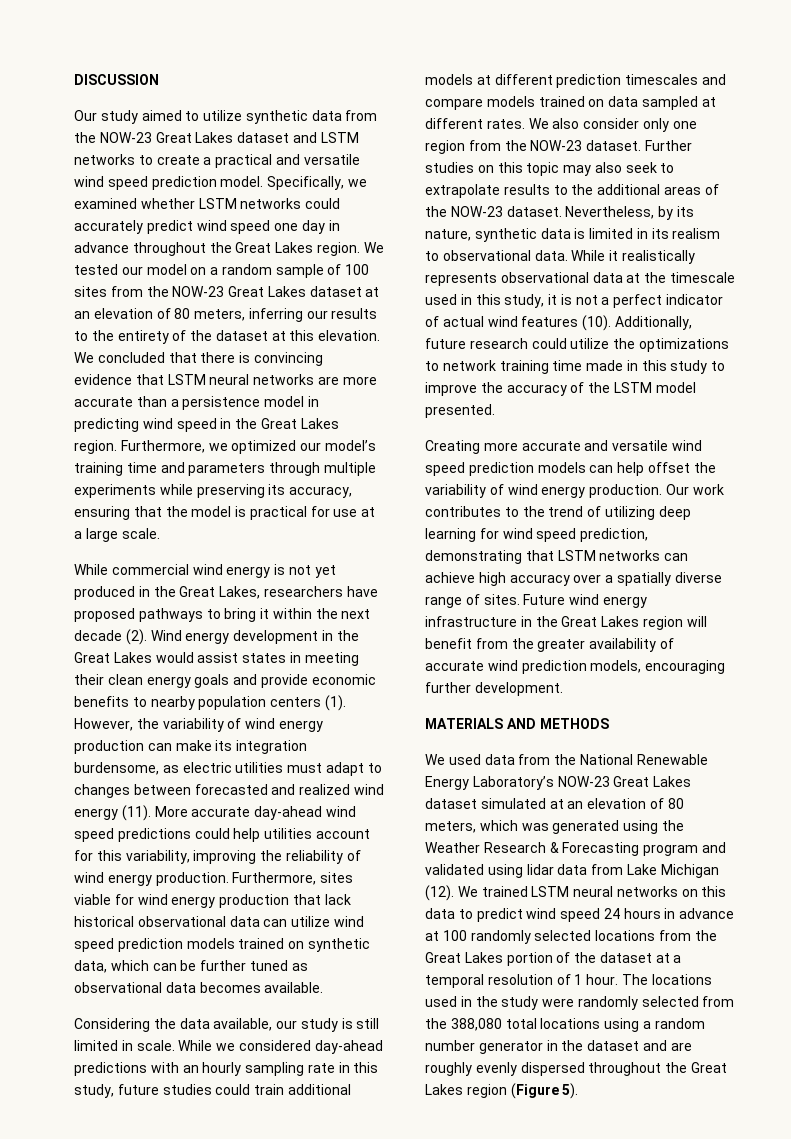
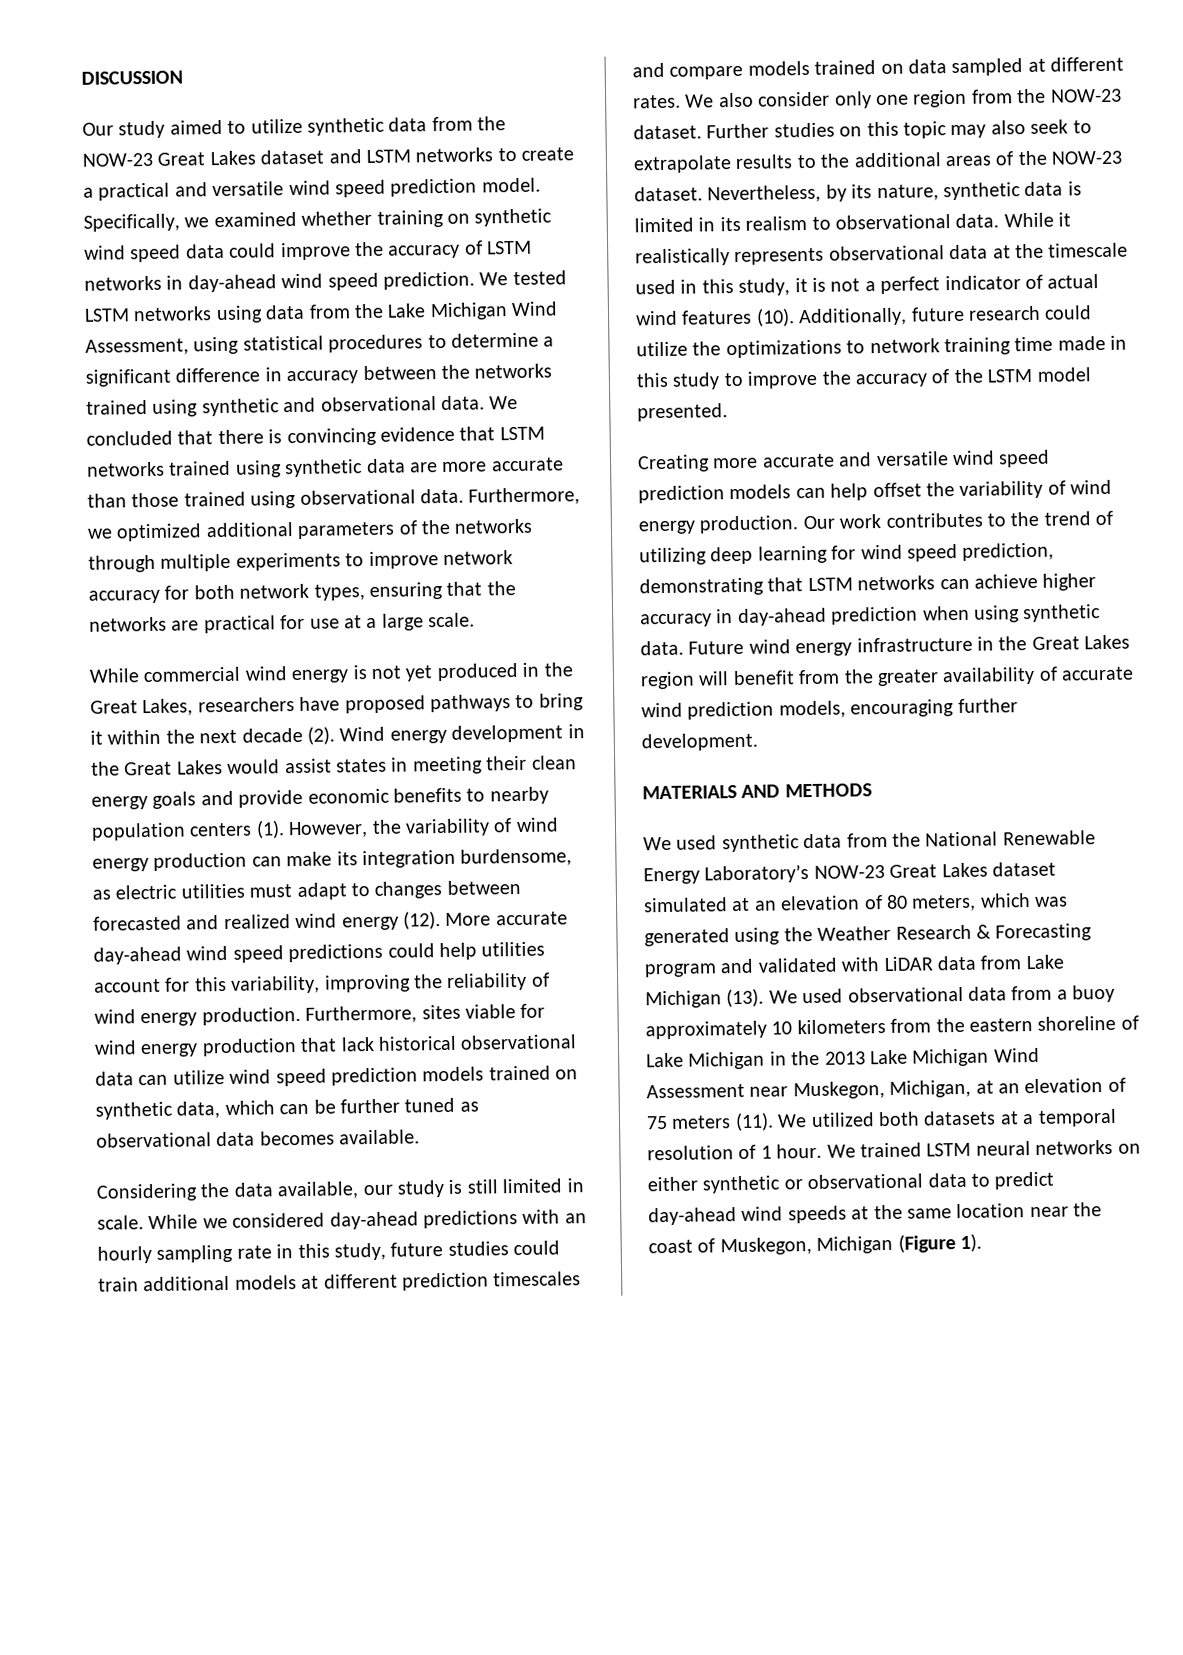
- Specifically, we examined whether LSTM networks could accurately predict wind speed one day in advance throughout the Great Lakes region. We tested our model on a random sample of 100 sites from the NOW-23 Great Lakes dataset at an elevation of 80 meters, inferring our results to the entirety of the dataset at this elevation.
+ Specifically, we examined whether training on synthetic wind speed data could improve the accuracy of LSTM networks in day-ahead wind speed prediction. We tested LSTM networks using data from the Lake Michigan Wind Assessment, using statistical procedures to determine a significant difference in accuracy between the networks trained using synthetic and observational data.
- We concluded that there is convincing evidence that LSTM neural networks are more accurate than a persistence model in predicting wind speed in the Great Lakes region. Furthermore, we optimized our model’s training time and parameters through multiple experiments while preserving its accuracy, ensuring that the model is practical for use at a large scale.
+ We concluded that there is convincing evidence that LSTM networks trained using synthetic data are more accurate than those trained using observational data. Furthermore, we optimized additional parameters of the networks through multiple experiments to improve network accuracy for both network types, ensuring that the networks are practical for use at a large scale.
- However, the variability of wind energy production can make its integration burdensome, as electric utilities must adapt to changes between forecasted and realized wind energy (11).
+ However, the variability of wind energy production can make its integration burdensome, as electric utilities must adapt to changes between forecasted and realized wind energy (12).
- Our work contributes to the trend of utilizing deep learning for wind speed prediction, demonstrating that LSTM networks can achieve high accuracy over a spatially diverse range of sites.
+ Our work contributes to the trend of utilizing deep learning for wind speed prediction, demonstrating that LSTM networks can achieve higher accuracy in day-ahead prediction when using synthetic data.
- We used data from the National Renewable Energy Laboratory’s NOW-23 Great Lakes dataset simulated at an elevation of 80 meters, which was generated using the Weather Research & Forecasting program and validated using lidar data from Lake Michigan (12). We trained LSTM neural networks on this data to predict wind speed 24 hours in advance at 100 randomly selected locations from the Great Lakes portion of the dataset at a temporal resolution of 1 hour.
+ We used synthetic data from the National Renewable Energy Laboratory’s NOW-23 Great Lakes dataset simulated at an elevation of 80 meters, which was generated using the Weather Research & Forecasting program and validated with LiDAR data from Lake Michigan (13). We used observational data from a buoy approximately 10 kilometers from the eastern shoreline of Lake Michigan in the 2013 Lake Michigan Wind Assessment near Muskegon, Michigan, at an elevation of 75 meters (11). We utilized both datasets at a temporal resolution of 1 hour.
- The locations used in the study were randomly selected from the 388,080 total locations using a random number generator in the dataset and are roughly evenly dispersed throughout the Great Lakes region (Figure 5).
+ We trained LSTM neural networks on either synthetic or observational data to predict day-ahead wind speeds at the same location near the coast of Muskegon, Michigan (Figure 1).

